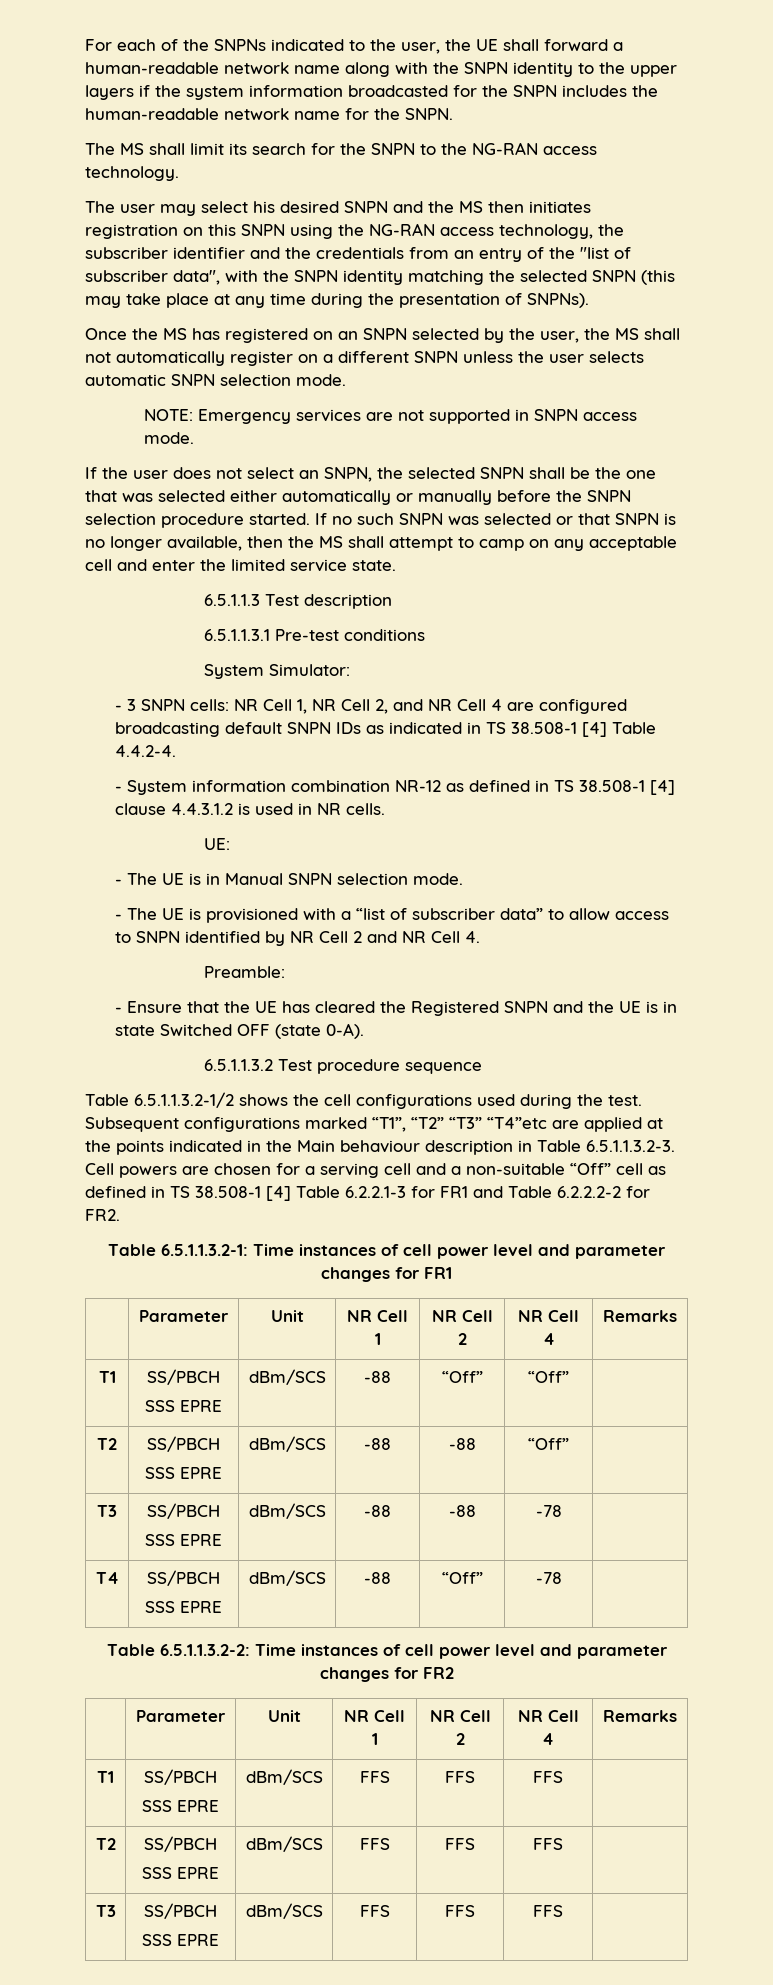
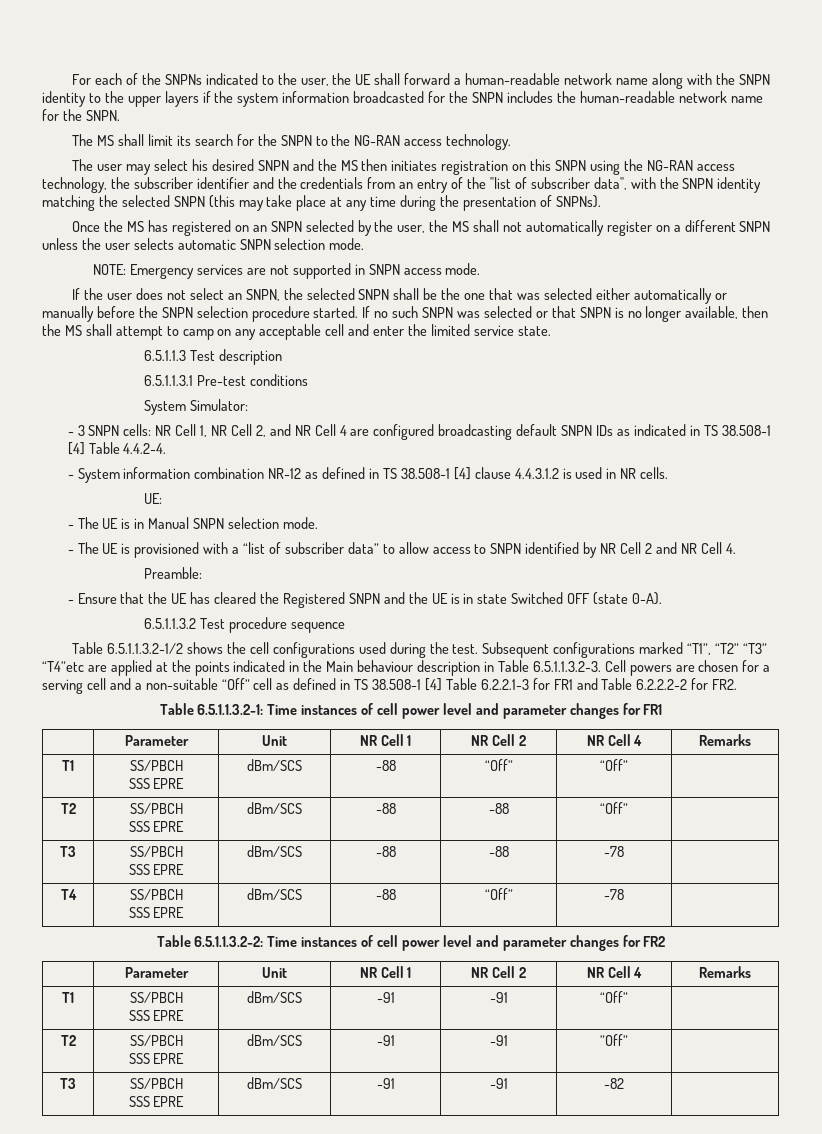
  Table 6.5.1.1.3.2-2: Time instances of cell power level and parameter changes for FR2
  | Parameter | Unit | NR Cell 1 | NR Cell 2 | NR Cell 4 | Remarks
  T1 | SS/PBCH
- SSS EPRE | dBm/SCS | FFS | FFS | FFS |
+ SSS EPRE | dBm/SCS | -91 | -91 | “Off” |
  T2 | SS/PBCH
- SSS EPRE | dBm/SCS | FFS | FFS | FFS |
+ SSS EPRE | dBm/SCS | -91 | -91 | ”Off” |
  T3 | SS/PBCH
- SSS EPRE | dBm/SCS | FFS | FFS | FFS |
+ SSS EPRE | dBm/SCS | -91 | -91 | -82 |

